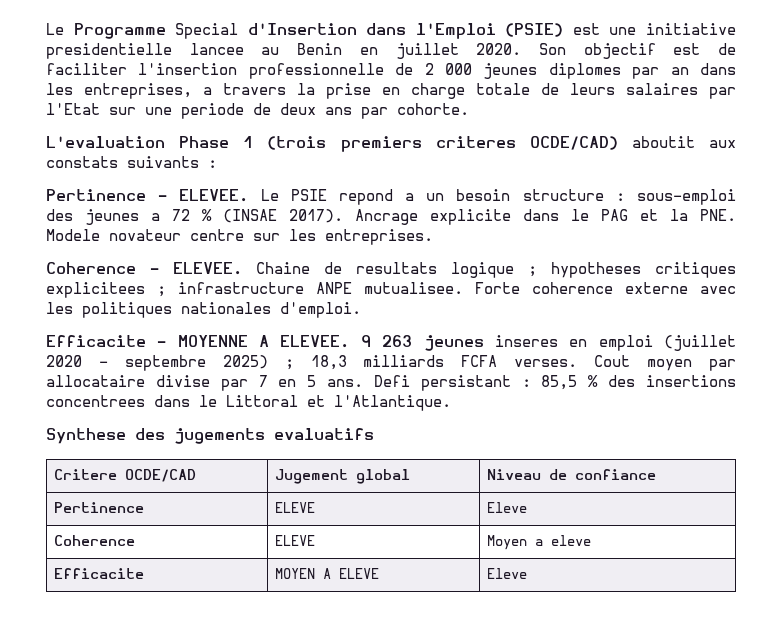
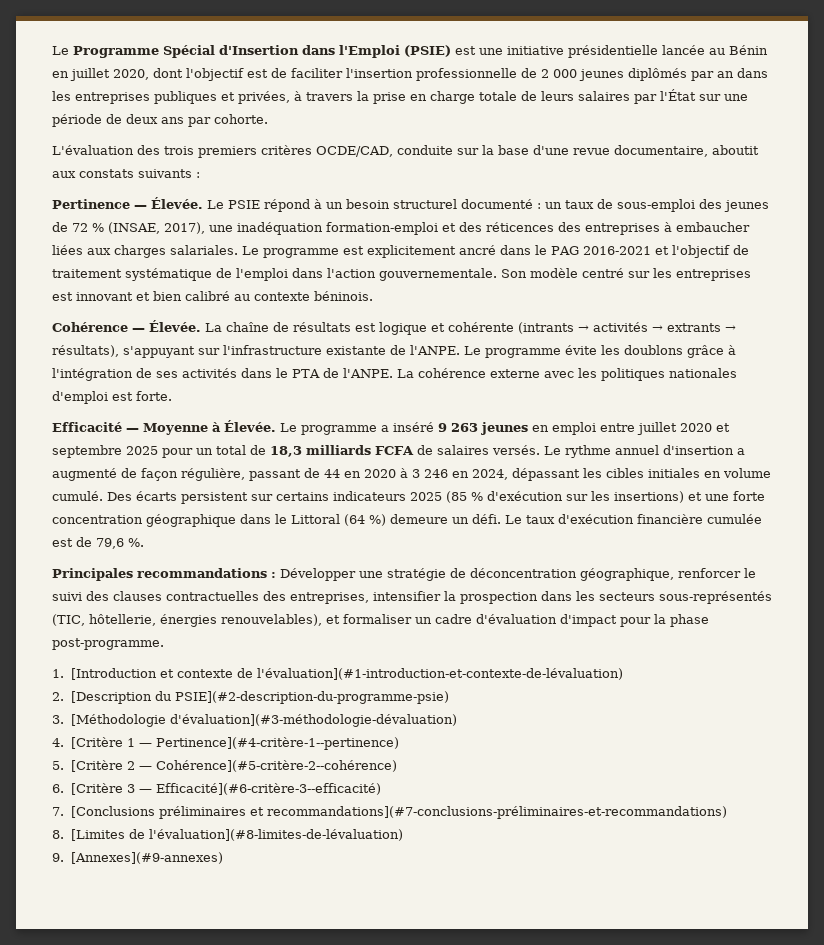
- Le Programme Special d'Insertion dans l'Emploi (PSIE) est une initiative presidentielle lancee au Benin en juillet 2020. Son objectif est de faciliter l'insertion professionnelle de 2 000 jeunes diplomes par an dans les entreprises, a travers la prise en charge totale de leurs salaires par l'Etat sur une periode de deux ans par cohorte.
+ Le Programme Spécial d'Insertion dans l'Emploi (PSIE) est une initiative présidentielle lancée au Bénin en juillet 2020, dont l'objectif est de faciliter l'insertion professionnelle de 2 000 jeunes diplômés par an dans les entreprises publiques et privées, à travers la prise en charge totale de leurs salaires par l'État sur une période de deux ans par cohorte.
- L'evaluation Phase 1 (trois premiers criteres OCDE/CAD) aboutit aux constats suivants :
+ L'évaluation des trois premiers critères OCDE/CAD, conduite sur la base d'une revue documentaire, aboutit aux constats suivants :
- Pertinence - ELEVEE. Le PSIE repond a un besoin structure : sous-emploi des jeunes a 72 % (INSAE 2017). Ancrage explicite dans le PAG et la PNE. Modele novateur centre sur les entreprises.
- Coherence - ELEVEE. Chaine de resultats logique ; hypotheses critiques explicitees ; infrastructure ANPE mutualisee. Forte coherence externe avec les politiques nationales d'emploi.
- Efficacite - MOYENNE A ELEVEE. 9 263 jeunes inseres en emploi (juillet 2020 - septembre 2025) ; 18,3 milliards FCFA verses. Cout moyen par allocataire divise par 7 en 5 ans. Defi persistant : 85,5 % des insertions concentrees dans le Littoral et l'Atlantique.
- Synthese des jugements evaluatifs
- Critere OCDE/CAD | Jugement global | Niveau de confiance
- Pertinence | ELEVE | Eleve
- Coherence | ELEVE | Moyen a eleve
- Efficacite | MOYEN A ELEVE | Eleve
+ Pertinence — Élevée. Le PSIE répond à un besoin structurel documenté : un taux de sous-emploi des jeunes de 72 % (INSAE, 2017), une inadéquation formation-emploi et des réticences des entreprises à embaucher liées aux charges salariales. Le programme est explicitement ancré dans le PAG 2016-2021 et l'objectif de traitement systématique de l'emploi dans l'action gouvernementale. Son modèle centré sur les entreprises est innovant et bien calibré au contexte béninois.
+ Cohérence — Élevée. La chaîne de résultats est logique et cohérente (intrants → activités → extrants → résultats), s'appuyant sur l'infrastructure existante de l'ANPE. Le programme évite les doublons grâce à l'intégration de ses activités dans le PTA de l'ANPE. La cohérence externe avec les politiques nationales d'emploi est forte.
+ Efficacité — Moyenne à Élevée. Le programme a inséré 9 263 jeunes en emploi entre juillet 2020 et septembre 2025 pour un total de 18,3 milliards FCFA de salaires versés. Le rythme annuel d'insertion a augmenté de façon régulière, passant de 44 en 2020 à 3 246 en 2024, dépassant les cibles initiales en volume cumulé. Des écarts persistent sur certains indicateurs 2025 (85 % d'exécution sur les insertions) et une forte concentration géographique dans le Littoral (64 %) demeure un défi. Le taux d'exécution financière cumulée est de 79,6 %.
+ Principales recommandations : Développer une stratégie de déconcentration géographique, renforcer le suivi des clauses contractuelles des entreprises, intensifier la prospection dans les secteurs sous-représentés (TIC, hôtellerie, énergies renouvelables), et formaliser un cadre d'évaluation d'impact pour la phase post-programme.
+ 1. [Introduction et contexte de l'évaluation](#1-introduction-et-contexte-de-lévaluation)
+ 2. [Description du PSIE](#2-description-du-programme-psie)
+ 3. [Méthodologie d'évaluation](#3-méthodologie-dévaluation)
+ 4. [Critère 1 — Pertinence](#4-critère-1--pertinence)
+ 5. [Critère 2 — Cohérence](#5-critère-2--cohérence)
+ 6. [Critère 3 — Efficacité](#6-critère-3--efficacité)
+ 7. [Conclusions préliminaires et recommandations](#7-conclusions-préliminaires-et-recommandations)
+ 8. [Limites de l'évaluation](#8-limites-de-lévaluation)
+ 9. [Annexes](#9-annexes)

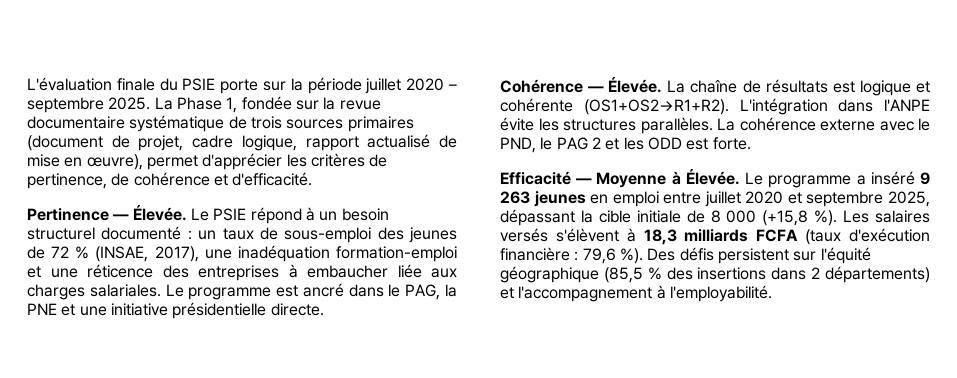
- Le Programme Spécial d'Insertion dans l'Emploi (PSIE) est une initiative présidentielle lancée au Bénin en juillet 2020, dont l'objectif est de faciliter l'insertion professionnelle de 2 000 jeunes diplômés par an dans les entreprises publiques et privées, à travers la prise en charge totale de leurs salaires par l'État sur une période de deux ans par cohorte.
- L'évaluation des trois premiers critères OCDE/CAD, conduite sur la base d'une revue documentaire, aboutit aux constats suivants :
+ L'évaluation finale du PSIE porte sur la période juillet 2020 – septembre 2025. La Phase 1, fondée sur la revue documentaire systématique de trois sources primaires (document de projet, cadre logique, rapport actualisé de mise en œuvre), permet d'apprécier les critères de pertinence, de cohérence et d'efficacité.
- Le PSIE répond à un besoin structurel documenté : un taux de sous-emploi des jeunes de 72 % (INSAE, 2017), une inadéquation formation-emploi et des réticences des entreprises à embaucher liées aux charges salariales.
+ Le PSIE répond à un besoin structurel documenté : un taux de sous-emploi des jeunes de 72 % (INSAE, 2017), une inadéquation formation-emploi et une réticence des entreprises à embaucher liée aux charges salariales.
- Le programme est explicitement ancré dans le PAG 2016-2021 et l'objectif de traitement systématique de l'emploi dans l'action gouvernementale. Son modèle centré sur les entreprises est innovant et bien calibré au contexte béninois.
+ Le programme est ancré dans le PAG, la PNE et une initiative présidentielle directe.
- La chaîne de résultats est logique et cohérente (intrants → activités → extrants → résultats), s'appuyant sur l'infrastructure existante de l'ANPE. Le programme évite les doublons grâce à l'intégration de ses activités dans le PTA de l'ANPE. La cohérence externe avec les politiques nationales d'emploi est forte.
+ La chaîne de résultats est logique et cohérente (OS1+OS2→R1+R2). L'intégration dans l'ANPE évite les structures parallèles. La cohérence externe avec le PND, le PAG 2 et les ODD est forte.
- Le programme a inséré 9 263 jeunes en emploi entre juillet 2020 et septembre 2025 pour un total de 18,3 milliards FCFA de salaires versés. Le rythme annuel d'insertion a augmenté de façon régulière, passant de 44 en 2020 à 3 246 en 2024, dépassant les cibles initiales en volume cumulé. Des écarts persistent sur certains indicateurs 2025 (85 % d'exécution sur les insertions) et une forte concentration géographique dans le Littoral (64 %) demeure un défi. Le taux d'exécution financière cumulée est de 79,6 %.
- Principales recommandations : Développer une stratégie de déconcentration géographique, renforcer le suivi des clauses contractuelles des entreprises, intensifier la prospection dans les secteurs sous-représentés (TIC, hôtellerie, énergies renouvelables), et formaliser un cadre d'évaluation d'impact pour la phase post-programme.
- 1. [Introduction et contexte de l'évaluation](#1-introduction-et-contexte-de-lévaluation)
- 2. [Description du PSIE](#2-description-du-programme-psie)
- 3. [Méthodologie d'évaluation](#3-méthodologie-dévaluation)
- 4. [Critère 1 — Pertinence](#4-critère-1--pertinence)
- 5. [Critère 2 — Cohérence](#5-critère-2--cohérence)
- 6. [Critère 3 — Efficacité](#6-critère-3--efficacité)
- 7. [Conclusions préliminaires et recommandations](#7-conclusions-préliminaires-et-recommandations)
- 8. [Limites de l'évaluation](#8-limites-de-lévaluation)
- 9. [Annexes](#9-annexes)
+ Le programme a inséré 9 263 jeunes en emploi entre juillet 2020 et septembre 2025, dépassant la cible initiale de 8 000 (+15,8 %). Les salaires versés s'élèvent à 18,3 milliards FCFA (taux d'exécution financière : 79,6 %). Des défis persistent sur l'équité géographique (85,5 % des insertions dans 2 départements) et l'accompagnement à l'employabilité.

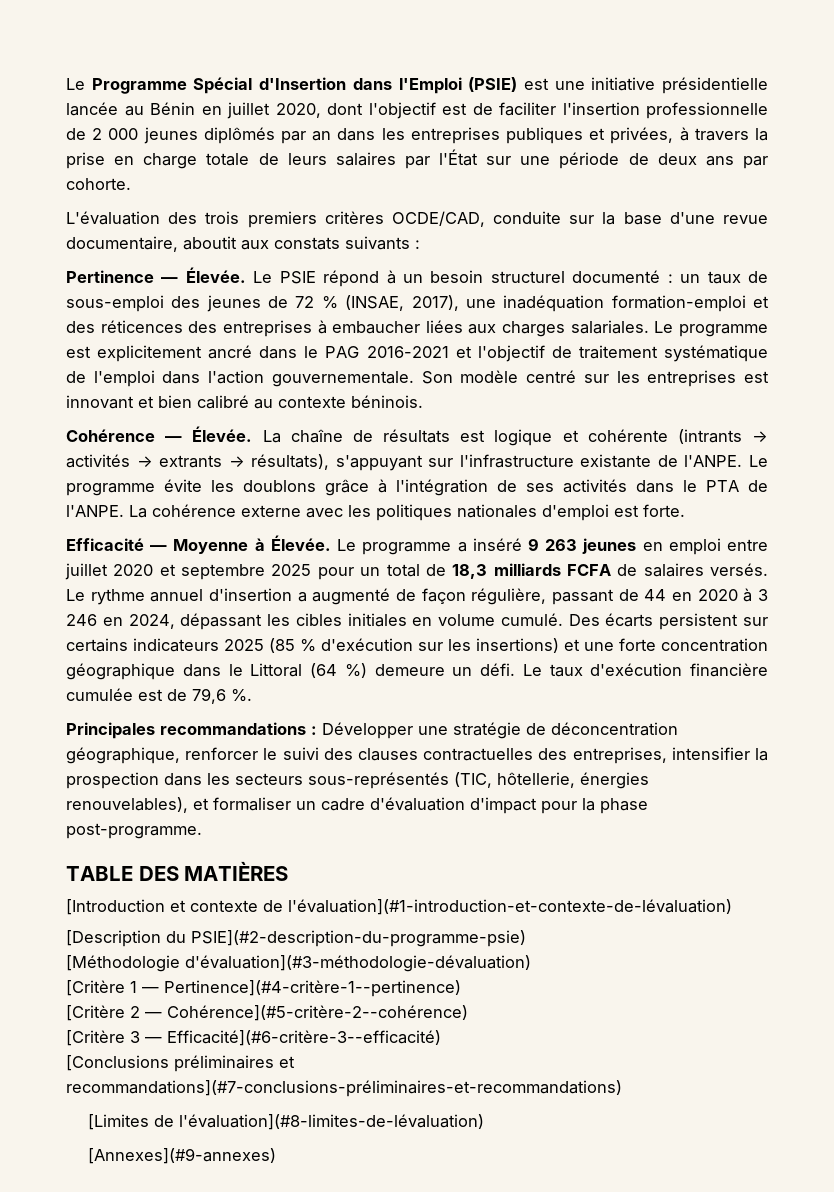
- L'évaluation finale du PSIE porte sur la période juillet 2020 – septembre 2025. La Phase 1, fondée sur la revue documentaire systématique de trois sources primaires (document de projet, cadre logique, rapport actualisé de mise en œuvre), permet d'apprécier les critères de pertinence, de cohérence et d'efficacité.
+ Le Programme Spécial d'Insertion dans l'Emploi (PSIE) est une initiative présidentielle lancée au Bénin en juillet 2020, dont l'objectif est de faciliter l'insertion professionnelle de 2 000 jeunes diplômés par an dans les entreprises publiques et privées, à travers la prise en charge totale de leurs salaires par l'État sur une période de deux ans par cohorte.
+ L'évaluation des trois premiers critères OCDE/CAD, conduite sur la base d'une revue documentaire, aboutit aux constats suivants :
- Le PSIE répond à un besoin structurel documenté : un taux de sous-emploi des jeunes de 72 % (INSAE, 2017), une inadéquation formation-emploi et une réticence des entreprises à embaucher liée aux charges salariales.
+ Le PSIE répond à un besoin structurel documenté : un taux de sous-emploi des jeunes de 72 % (INSAE, 2017), une inadéquation formation-emploi et des réticences des entreprises à embaucher liées aux charges salariales.
- Le programme est ancré dans le PAG, la PNE et une initiative présidentielle directe.
+ Le programme est explicitement ancré dans le PAG 2016-2021 et l'objectif de traitement systématique de l'emploi dans l'action gouvernementale. Son modèle centré sur les entreprises est innovant et bien calibré au contexte béninois.
- La chaîne de résultats est logique et cohérente (OS1+OS2→R1+R2). L'intégration dans l'ANPE évite les structures parallèles. La cohérence externe avec le PND, le PAG 2 et les ODD est forte.
+ La chaîne de résultats est logique et cohérente (intrants → activités → extrants → résultats), s'appuyant sur l'infrastructure existante de l'ANPE. Le programme évite les doublons grâce à l'intégration de ses activités dans le PTA de l'ANPE. La cohérence externe avec les politiques nationales d'emploi est forte.
- Le programme a inséré 9 263 jeunes en emploi entre juillet 2020 et septembre 2025, dépassant la cible initiale de 8 000 (+15,8 %). Les salaires versés s'élèvent à 18,3 milliards FCFA (taux d'exécution financière : 79,6 %). Des défis persistent sur l'équité géographique (85,5 % des insertions dans 2 départements) et l'accompagnement à l'employabilité.
+ Le programme a inséré 9 263 jeunes en emploi entre juillet 2020 et septembre 2025 pour un total de 18,3 milliards FCFA de salaires versés. Le rythme annuel d'insertion a augmenté de façon régulière, passant de 44 en 2020 à 3 246 en 2024, dépassant les cibles initiales en volume cumulé. Des écarts persistent sur certains indicateurs 2025 (85 % d'exécution sur les insertions) et une forte concentration géographique dans le Littoral (64 %) demeure un défi. Le taux d'exécution financière cumulée est de 79,6 %.
+ Principales recommandations : Développer une stratégie de déconcentration géographique, renforcer le suivi des clauses contractuelles des entreprises, intensifier la prospection dans les secteurs sous-représentés (TIC, hôtellerie, énergies renouvelables), et formaliser un cadre d'évaluation d'impact pour la phase post-programme.
+ TABLE DES MATIÈRES
+ [Introduction et contexte de l'évaluation](#1-introduction-et-contexte-de-lévaluation)
+ [Description du PSIE](#2-description-du-programme-psie)
+ [Méthodologie d'évaluation](#3-méthodologie-dévaluation)
+ [Critère 1 — Pertinence](#4-critère-1--pertinence)
+ [Critère 2 — Cohérence](#5-critère-2--cohérence)
+ [Critère 3 — Efficacité](#6-critère-3--efficacité)
+ [Conclusions préliminaires et recommandations](#7-conclusions-préliminaires-et-recommandations)
+ [Limites de l'évaluation](#8-limites-de-lévaluation)
+ [Annexes](#9-annexes)

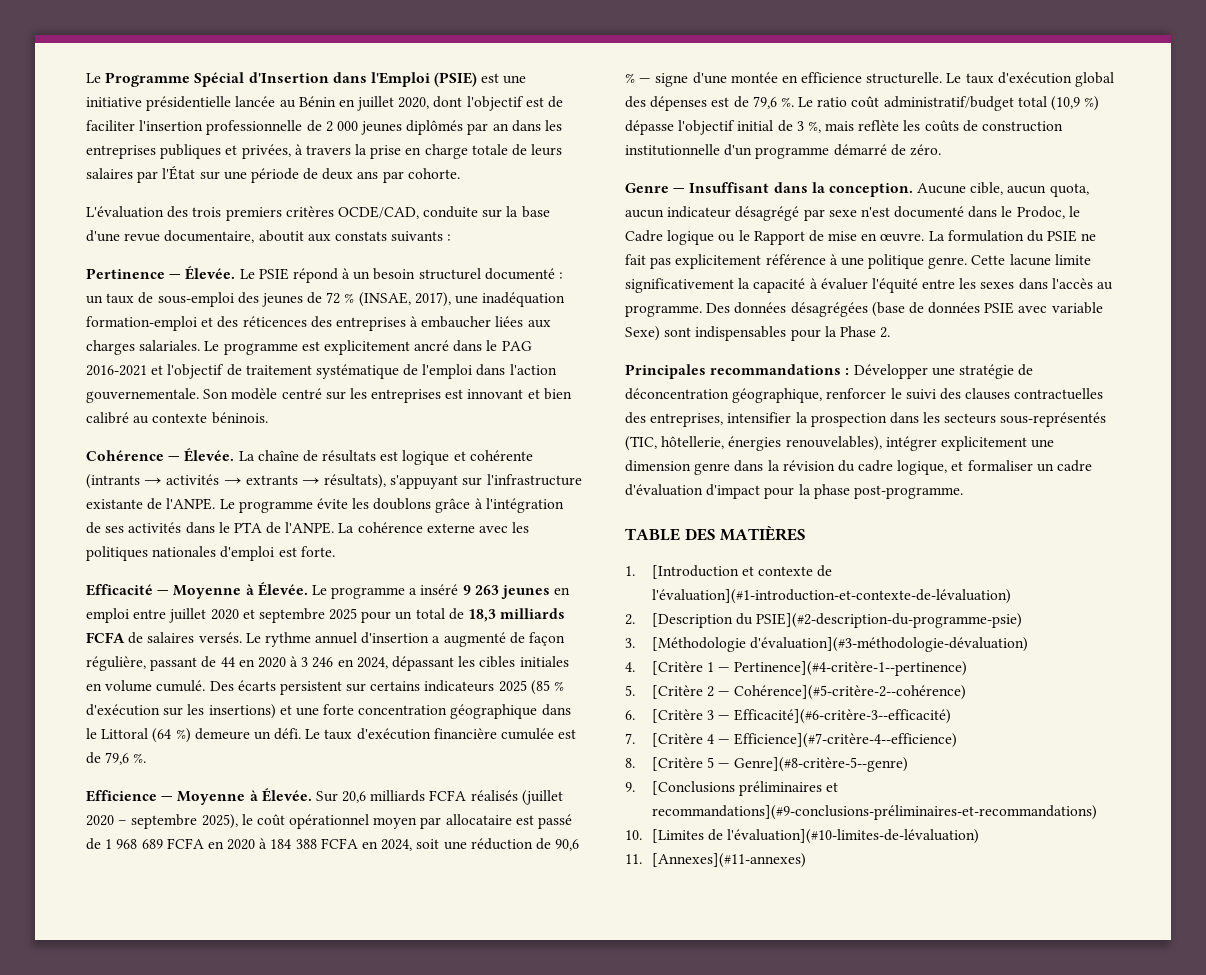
+ Efficience — Moyenne à Élevée. Sur 20,6 milliards FCFA réalisés (juillet 2020 – septembre 2025), le coût opérationnel moyen par allocataire est passé de 1 968 689 FCFA en 2020 à 184 388 FCFA en 2024, soit une réduction de 90,6 % — signe d'une montée en efficience structurelle. Le taux d'exécution global des dépenses est de 79,6 %. Le ratio coût administratif/budget total (10,9 %) dépasse l'objectif initial de 3 %, mais reflète les coûts de construction institutionnelle d'un programme démarré de zéro.
+ Genre — Insuffisant dans la conception. Aucune cible, aucun quota, aucun indicateur désagrégé par sexe n'est documenté dans le Prodoc, le Cadre logique ou le Rapport de mise en œuvre. La formulation du PSIE ne fait pas explicitement référence à une politique genre. Cette lacune limite significativement la capacité à évaluer l'équité entre les sexes dans l'accès au programme. Des données désagrégées (base de données PSIE avec variable Sexe) sont indispensables pour la Phase 2.
- Principales recommandations : Développer une stratégie de déconcentration géographique, renforcer le suivi des clauses contractuelles des entreprises, intensifier la prospection dans les secteurs sous-représentés (TIC, hôtellerie, énergies renouvelables), et formaliser un cadre d'évaluation d'impact pour la phase post-programme.
+ Principales recommandations : Développer une stratégie de déconcentration géographique, renforcer le suivi des clauses contractuelles des entreprises, intensifier la prospection dans les secteurs sous-représentés (TIC, hôtellerie, énergies renouvelables), intégrer explicitement une dimension genre dans la révision du cadre logique, et formaliser un cadre d'évaluation d'impact pour la phase post-programme.
- [Introduction et contexte de l'évaluation](#1-introduction-et-contexte-de-lévaluation)
+ 1. [Introduction et contexte de l'évaluation](#1-introduction-et-contexte-de-lévaluation)
- [Description du PSIE](#2-description-du-programme-psie)
+ 2. [Description du PSIE](#2-description-du-programme-psie)
- [Méthodologie d'évaluation](#3-méthodologie-dévaluation)
+ 3. [Méthodologie d'évaluation](#3-méthodologie-dévaluation)
- [Critère 1 — Pertinence](#4-critère-1--pertinence)
+ 4. [Critère 1 — Pertinence](#4-critère-1--pertinence)
- [Critère 2 — Cohérence](#5-critère-2--cohérence)
+ 5. [Critère 2 — Cohérence](#5-critère-2--cohérence)
- [Critère 3 — Efficacité](#6-critère-3--efficacité)
+ 6. [Critère 3 — Efficacité](#6-critère-3--efficacité)
- [Conclusions préliminaires et recommandations](#7-conclusions-préliminaires-et-recommandations)
- [Limites de l'évaluation](#8-limites-de-lévaluation)
- [Annexes](#9-annexes)
+ 7. [Critère 4 — Efficience](#7-critère-4--efficience)
+ 8. [Critère 5 — Genre](#8-critère-5--genre)
+ 9. [Conclusions préliminaires et recommandations](#9-conclusions-préliminaires-et-recommandations)
+ 10. [Limites de l'évaluation](#10-limites-de-lévaluation)
+ 11. [Annexes](#11-annexes)

